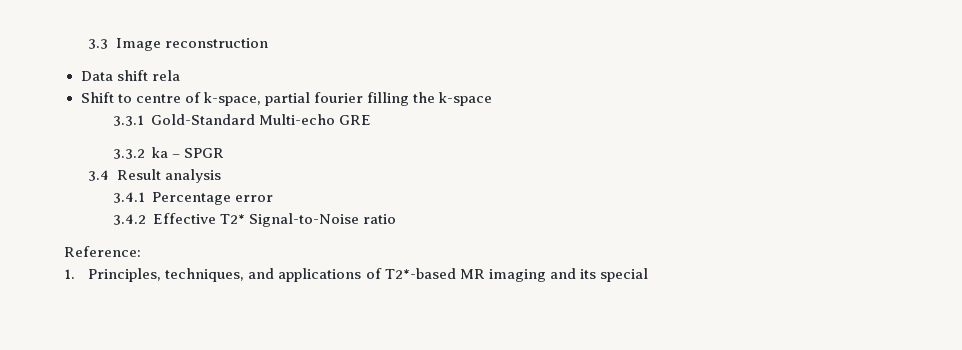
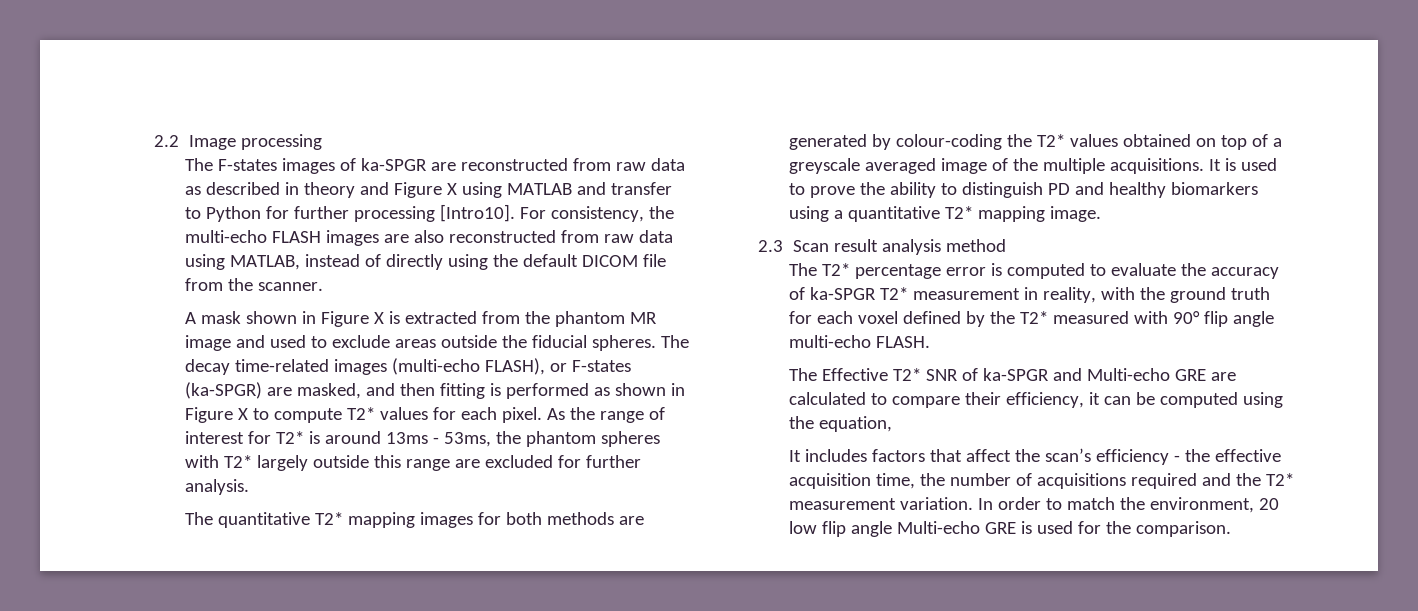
- 3.3 Image reconstruction
- Data shift rela
- Shift to centre of k-space, partial fourier filling the k-space
- 3.3.1 Gold-Standard Multi-echo GRE
- 3.3.2 ka – SPGR
- 3.4 Result analysis
- 3.4.1 Percentage error
- 3.4.2 Effective T2* Signal-to-Noise ratio
- Reference:
- 1. Principles, techniques, and applications of T2*-based MR imaging and its special
+ 2.2 Image processing
+ The F-states images of ka-SPGR are reconstructed from raw data as described in theory and Figure X using MATLAB and transfer to Python for further processing [Intro10]. For consistency, the multi-echo FLASH images are also reconstructed from raw data using MATLAB, instead of directly using the default DICOM file from the scanner.
+ A mask shown in Figure X is extracted from the phantom MR image and used to exclude areas outside the fiducial spheres. The decay time-related images (multi-echo FLASH), or F-states (ka-SPGR) are masked, and then fitting is performed as shown in Figure X to compute T2* values for each pixel. As the range of interest for T2* is around 13ms - 53ms, the phantom spheres with T2* largely outside this range are excluded for further analysis.
+ The quantitative T2* mapping images for both methods are generated by colour-coding the T2* values obtained on top of a greyscale averaged image of the multiple acquisitions. It is used to prove the ability to distinguish PD and healthy biomarkers using a quantitative T2* mapping image.
+ 2.3 Scan result analysis method
+ The T2* percentage error is computed to evaluate the accuracy of ka-SPGR T2* measurement in reality, with the ground truth for each voxel defined by the T2* measured with 90° flip angle multi-echo FLASH.
+ The Effective T2* SNR of ka-SPGR and Multi-echo GRE are calculated to compare their efficiency, it can be computed using the equation,
+ It includes factors that affect the scan’s efficiency - the effective acquisition time, the number of acquisitions required and the T2* measurement variation. In order to match the environment, 20 low flip angle Multi-echo GRE is used for the comparison.

